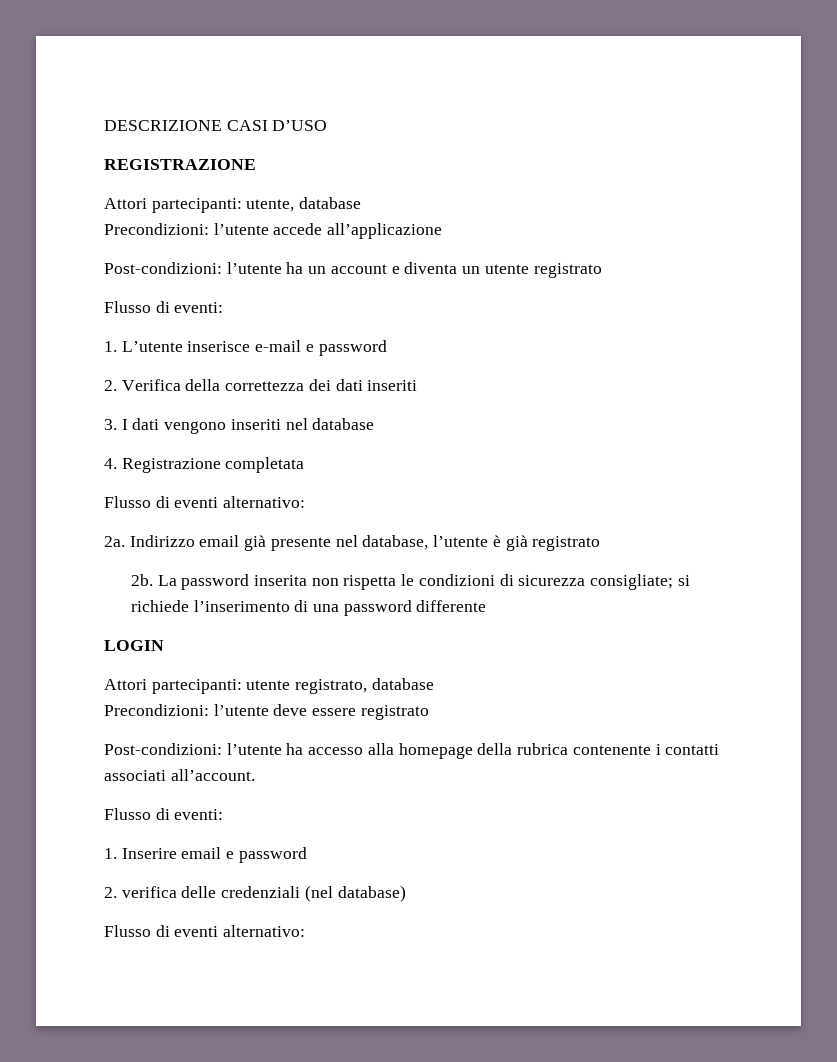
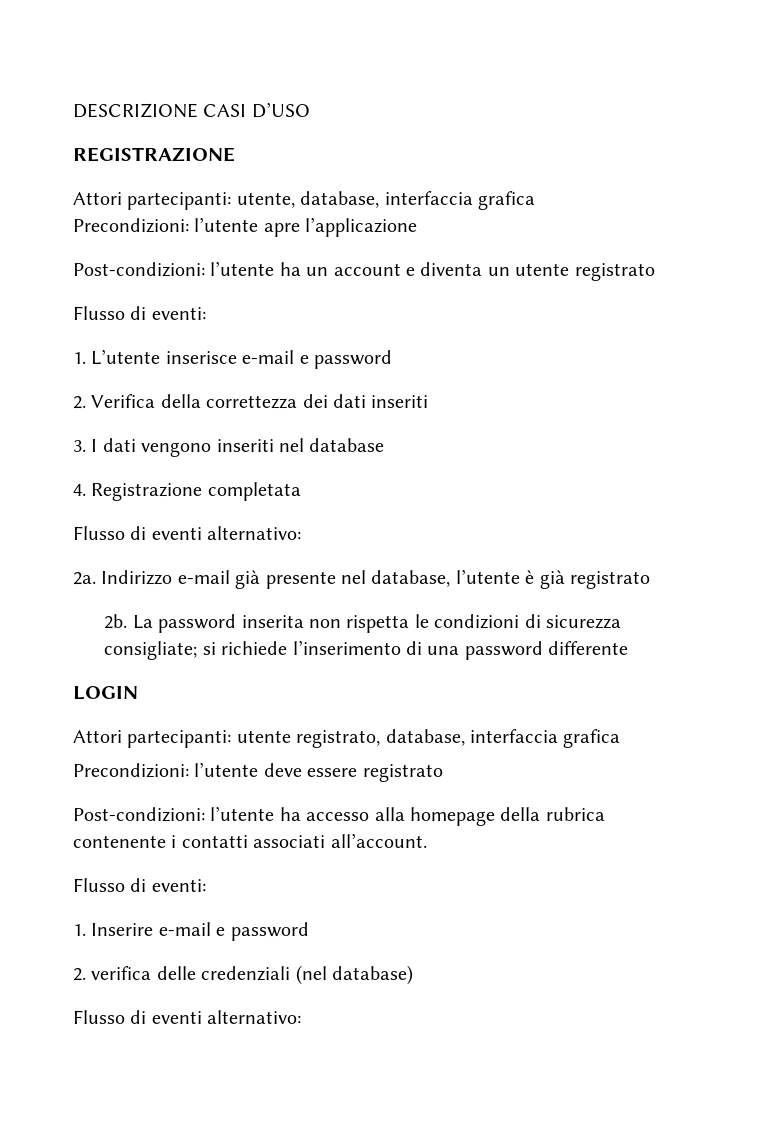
- Attori partecipanti: utente, database
- Precondizioni: l’utente accede all’applicazione
+ Attori partecipanti: utente, database, interfaccia grafica
+ Precondizioni: l’utente apre l’applicazione
- Indirizzo email già presente nel database, l’utente è già registrato
+ Indirizzo e-mail già presente nel database, l’utente è già registrato
- Attori partecipanti: utente registrato, database
+ Attori partecipanti: utente registrato, database, interfaccia grafica
- 1. Inserire email e password
+ 1. Inserire e-mail e password

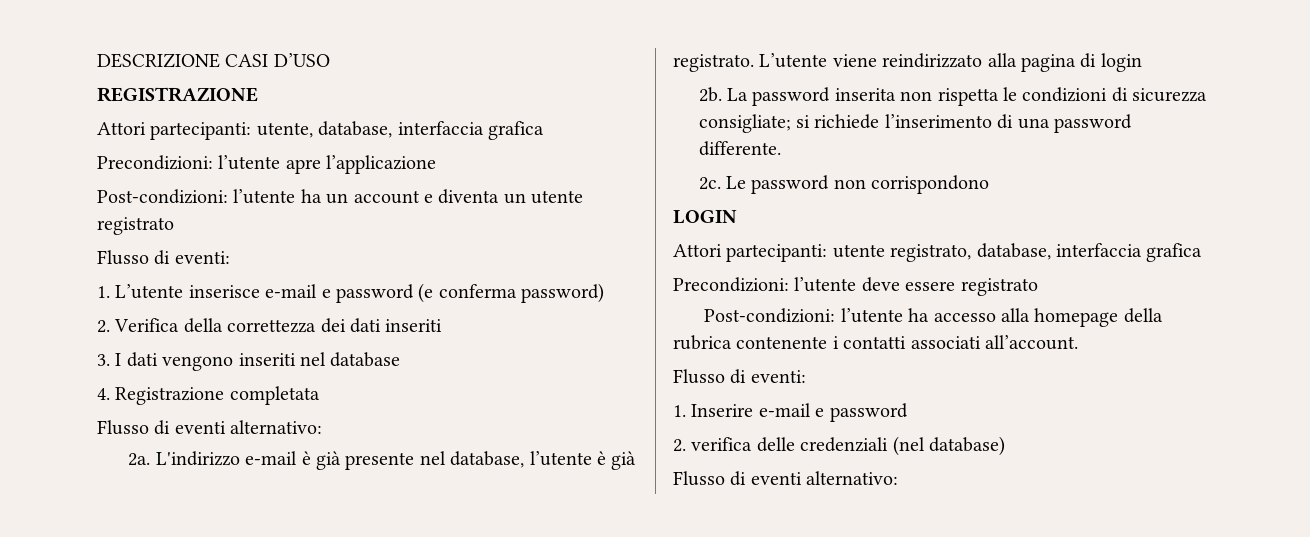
- 1. L’utente inserisce e-mail e password
+ 1. L’utente inserisce e-mail e password (e conferma password)
- Indirizzo e-mail già presente nel database, l’utente è già registrato
+ L'indirizzo e-mail è già presente nel database, l’utente è già registrato. L’utente viene reindirizzato alla pagina di login
- La password inserita non rispetta le condizioni di sicurezza consigliate; si richiede l’inserimento di una password differente
+ La password inserita non rispetta le condizioni di sicurezza consigliate; si richiede l’inserimento di una password differente.
+ 2c. Le password non corrispondono

